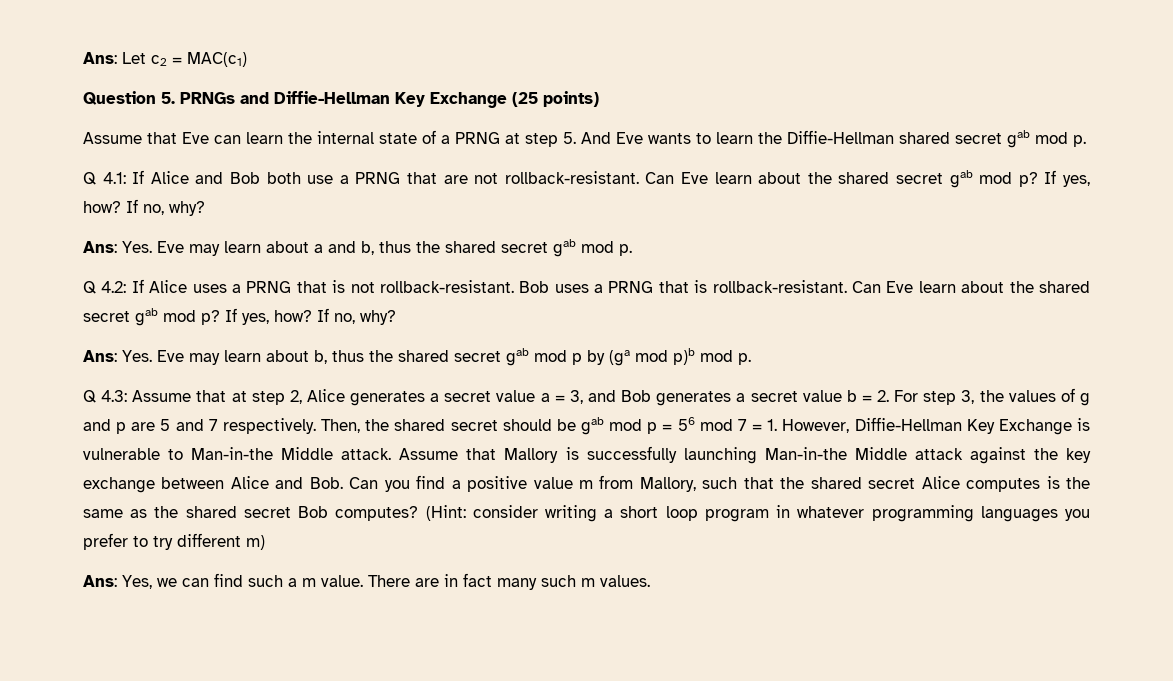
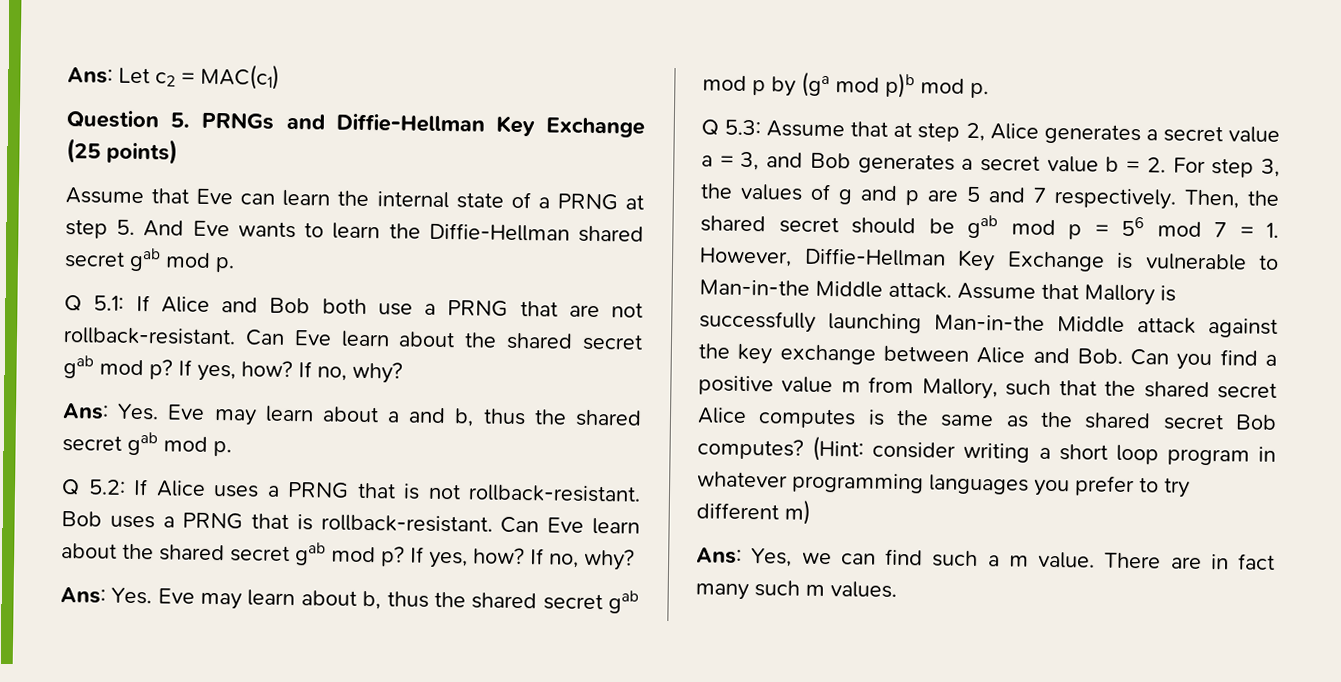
- Q 4.1: If Alice and Bob both use a PRNG that are not rollback-resistant.
+ Q 5.1: If Alice and Bob both use a PRNG that are not rollback-resistant.
- Q 4.2: If Alice uses a PRNG that is not rollback-resistant.
+ Q 5.2: If Alice uses a PRNG that is not rollback-resistant.
- Q 4.3: Assume that at step 2, Alice generates a secret value a = 3, and Bob generates a secret value b = 2. For step 3, the values of g and p are 5 and 7 respectively.
+ Q 5.3: Assume that at step 2, Alice generates a secret value a = 3, and Bob generates a secret value b = 2. For step 3, the values of g and p are 5 and 7 respectively.

